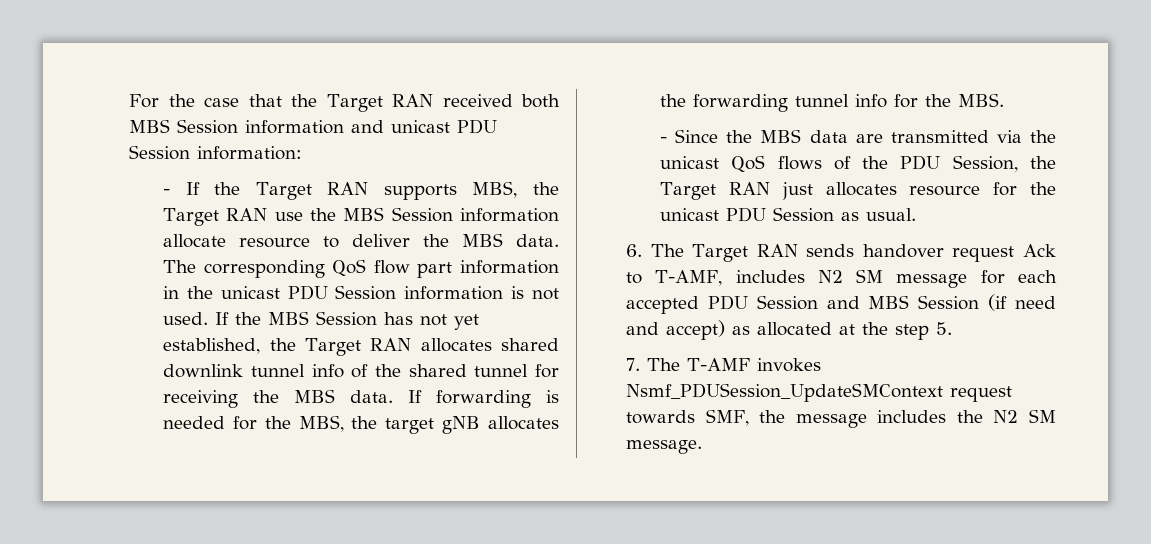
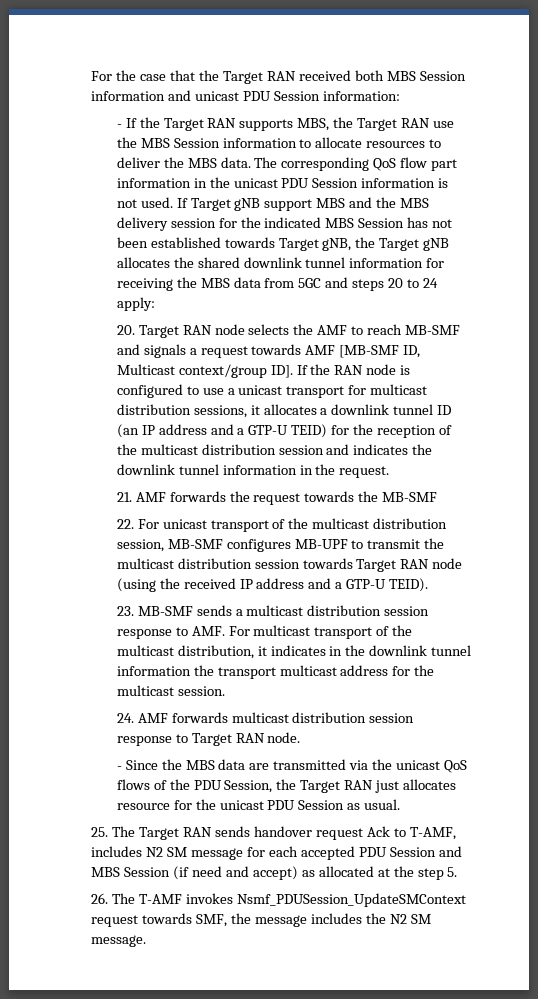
- - If the Target RAN supports MBS, the Target RAN use the MBS Session information allocate resource to deliver the MBS data.
+ - If the Target RAN supports MBS, the Target RAN use the MBS Session information to allocate resources to deliver the MBS data.
- If the MBS Session has not yet established, the Target RAN allocates shared downlink tunnel info of the shared tunnel for receiving the MBS data. If forwarding is needed for the MBS, the target gNB allocates the forwarding tunnel info for the MBS.
+ If Target gNB support MBS and the MBS delivery session for the indicated MBS Session has not been established towards Target gNB, the Target gNB allocates the shared downlink tunnel information for receiving the MBS data from 5GC and steps 20 to 24 apply:
+ 20. Target RAN node selects the AMF to reach MB-SMF and signals a request towards AMF [MB-SMF ID, Multicast context/group ID]. If the RAN node is configured to use a unicast transport for multicast distribution sessions, it allocates a downlink tunnel ID (an IP address and a GTP-U TEID) for the reception of the multicast distribution session and indicates the downlink tunnel information in the request.
+ 21. AMF forwards the request towards the MB-SMF
+ 22. For unicast transport of the multicast distribution session, MB-SMF configures MB-UPF to transmit the multicast distribution session towards Target RAN node (using the received IP address and a GTP-U TEID).
+ 23. MB-SMF sends a multicast distribution session response to AMF. For multicast transport of the multicast distribution, it indicates in the downlink tunnel information the transport multicast address for the multicast session.
+ 24. AMF forwards multicast distribution session response to Target RAN node.
- 6. The Target RAN sends handover request Ack to T-AMF, includes N2 SM message for each accepted PDU Session and MBS Session (if need and accept) as allocated at the step 5.
+ 25. The Target RAN sends handover request Ack to T-AMF, includes N2 SM message for each accepted PDU Session and MBS Session (if need and accept) as allocated at the step 5.
- 7. The T-AMF invokes Nsmf_PDUSession_UpdateSMContext request towards SMF, the message includes the N2 SM message.
+ 26. The T-AMF invokes Nsmf_PDUSession_UpdateSMContext request towards SMF, the message includes the N2 SM message.

